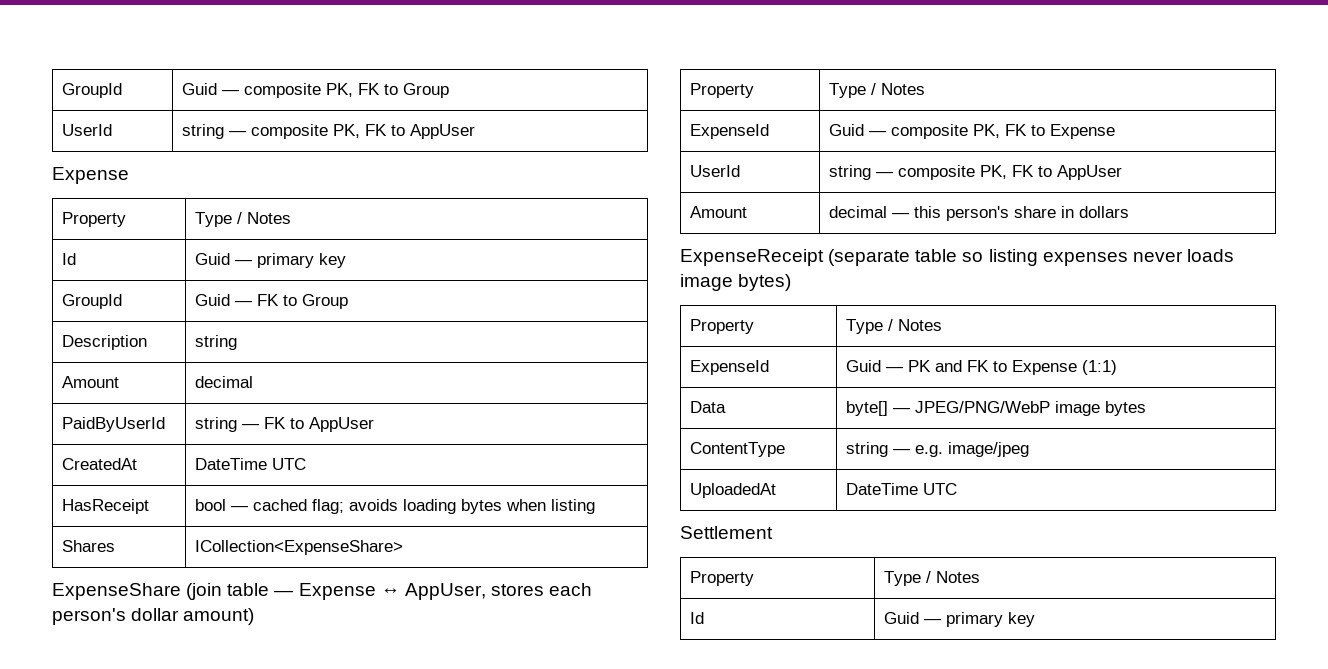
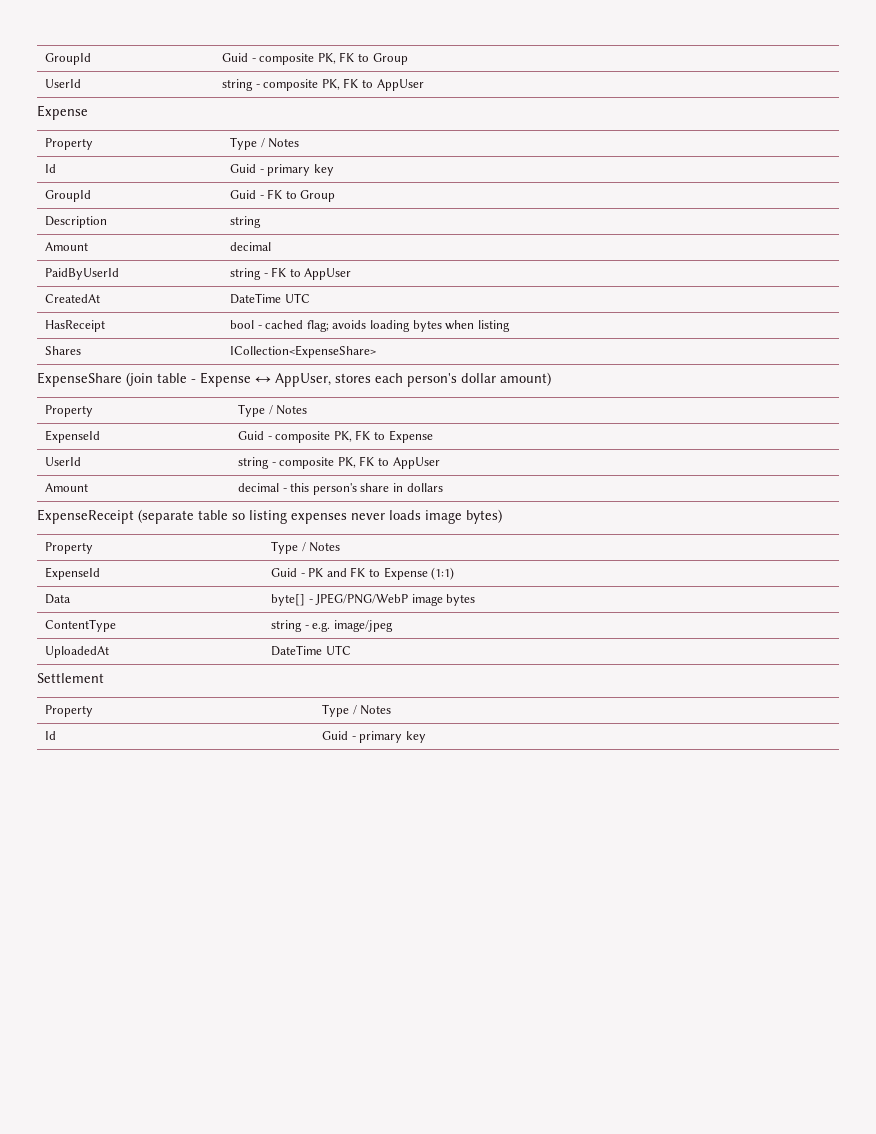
- GroupId | Guid — composite PK, FK to Group
- UserId | string — composite PK, FK to AppUser
+ GroupId | Guid - composite PK, FK to Group
+ UserId | string - composite PK, FK to AppUser
  Expense
  Property | Type / Notes
- Id | Guid — primary key
+ Id | Guid - primary key
- GroupId | Guid — FK to Group
+ GroupId | Guid - FK to Group
- PaidByUserId | string — FK to AppUser
+ PaidByUserId | string - FK to AppUser
- HasReceipt | bool — cached flag; avoids loading bytes when listing
+ HasReceipt | bool - cached flag; avoids loading bytes when listing
- ExpenseShare (join table — Expense ↔ AppUser, stores each person's dollar amount)
+ ExpenseShare (join table - Expense ↔ AppUser, stores each person's dollar amount)
- ExpenseId | Guid — composite PK, FK to Expense
- UserId | string — composite PK, FK to AppUser
+ ExpenseId | Guid - composite PK, FK to Expense
+ UserId | string - composite PK, FK to AppUser
- Amount | decimal — this person's share in dollars
+ Amount | decimal - this person's share in dollars
- ExpenseId | Guid — PK and FK to Expense (1:1)
+ ExpenseId | Guid - PK and FK to Expense (1:1)
- Data | byte[] — JPEG/PNG/WebP image bytes
+ Data | byte[] - JPEG/PNG/WebP image bytes
- ContentType | string — e.g. image/jpeg
+ ContentType | string - e.g. image/jpeg
  Settlement
  Property | Type / Notes
- Id | Guid — primary key
+ Id | Guid - primary key

